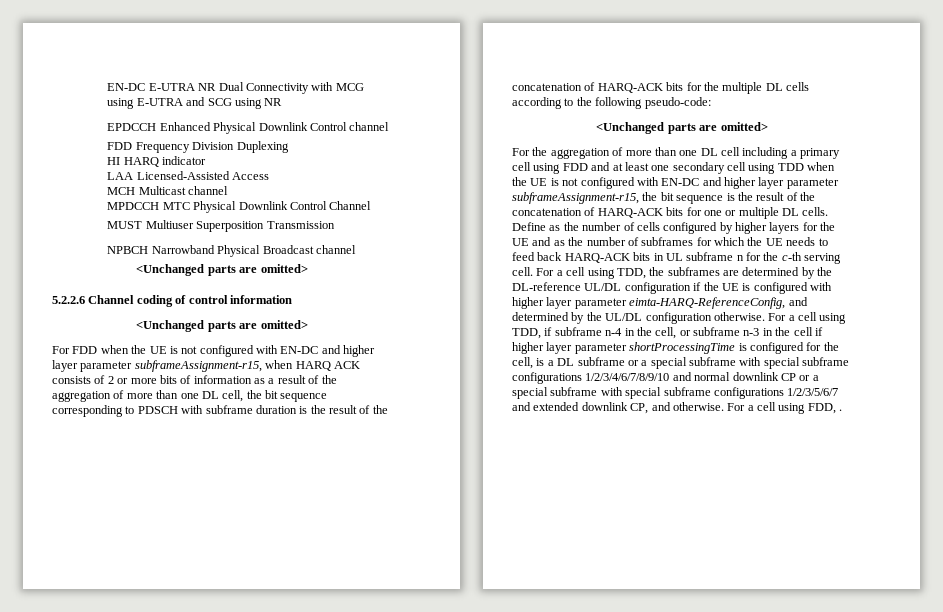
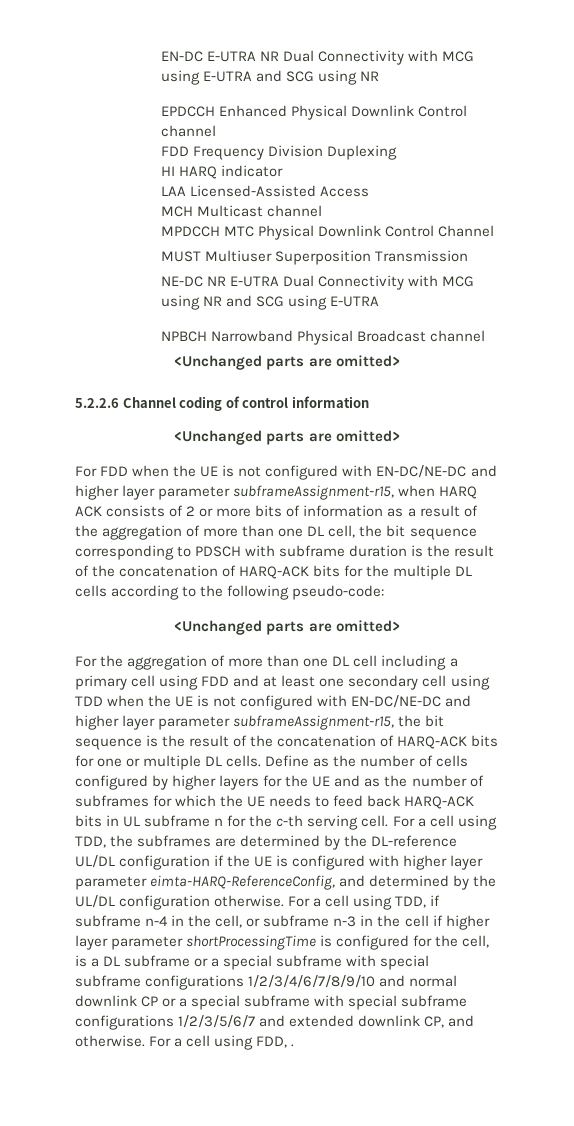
+ NE-DC NR E-UTRA Dual Connectivity with MCG using NR and SCG using E-UTRA
- For FDD when the UE is not configured with EN-DC and higher layer parameter subframeAssignment-r15, when HARQ ACK consists of 2 or more bits of information as a result of the aggregation of more than one DL cell, the bit sequence corresponding to PDSCH with subframe duration is the result of the concatenation of HARQ-ACK bits for the multiple DL cells according to the following pseudo-code:
+ For FDD when the UE is not configured with EN-DC/NE-DC and higher layer parameter subframeAssignment-r15, when HARQ ACK consists of 2 or more bits of information as a result of the aggregation of more than one DL cell, the bit sequence corresponding to PDSCH with subframe duration is the result of the concatenation of HARQ-ACK bits for the multiple DL cells according to the following pseudo-code:
- For the aggregation of more than one DL cell including a primary cell using FDD and at least one secondary cell using TDD when the UE is not configured with EN-DC and higher layer parameter subframeAssignment-r15, the bit sequence is the result of the concatenation of HARQ-ACK bits for one or multiple DL cells.
+ For the aggregation of more than one DL cell including a primary cell using FDD and at least one secondary cell using TDD when the UE is not configured with EN-DC/NE-DC and higher layer parameter subframeAssignment-r15, the bit sequence is the result of the concatenation of HARQ-ACK bits for one or multiple DL cells.

